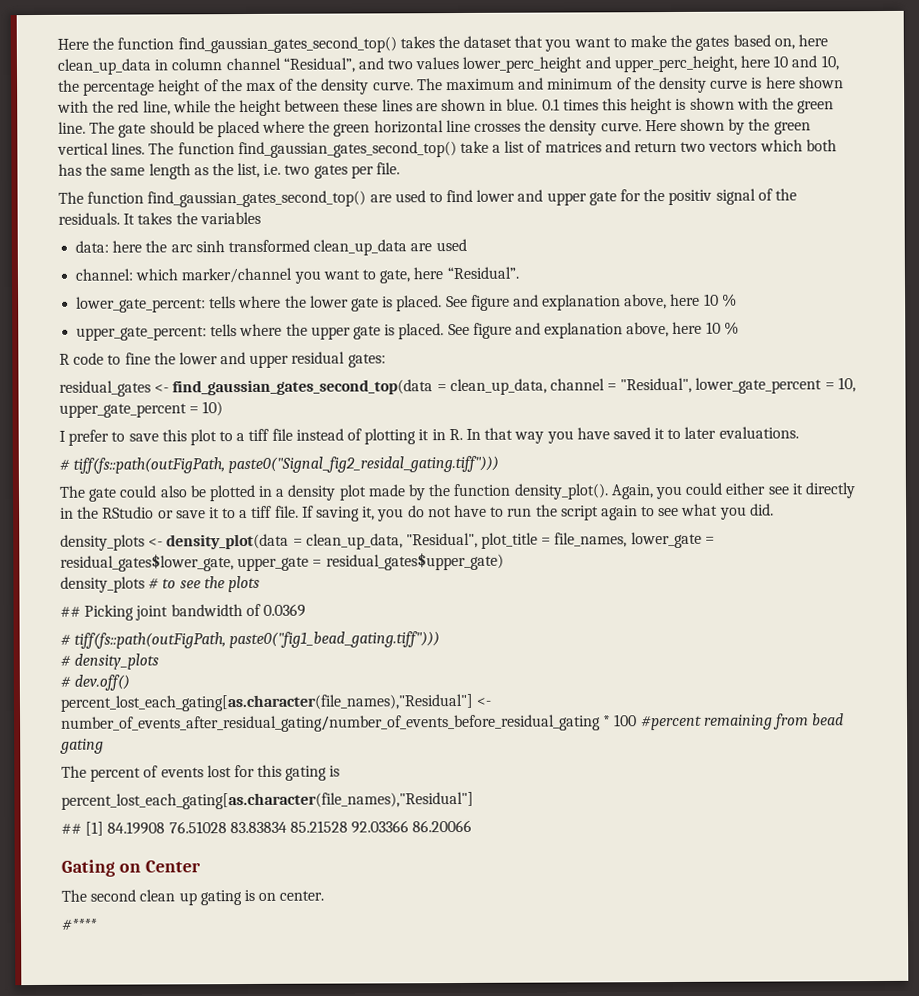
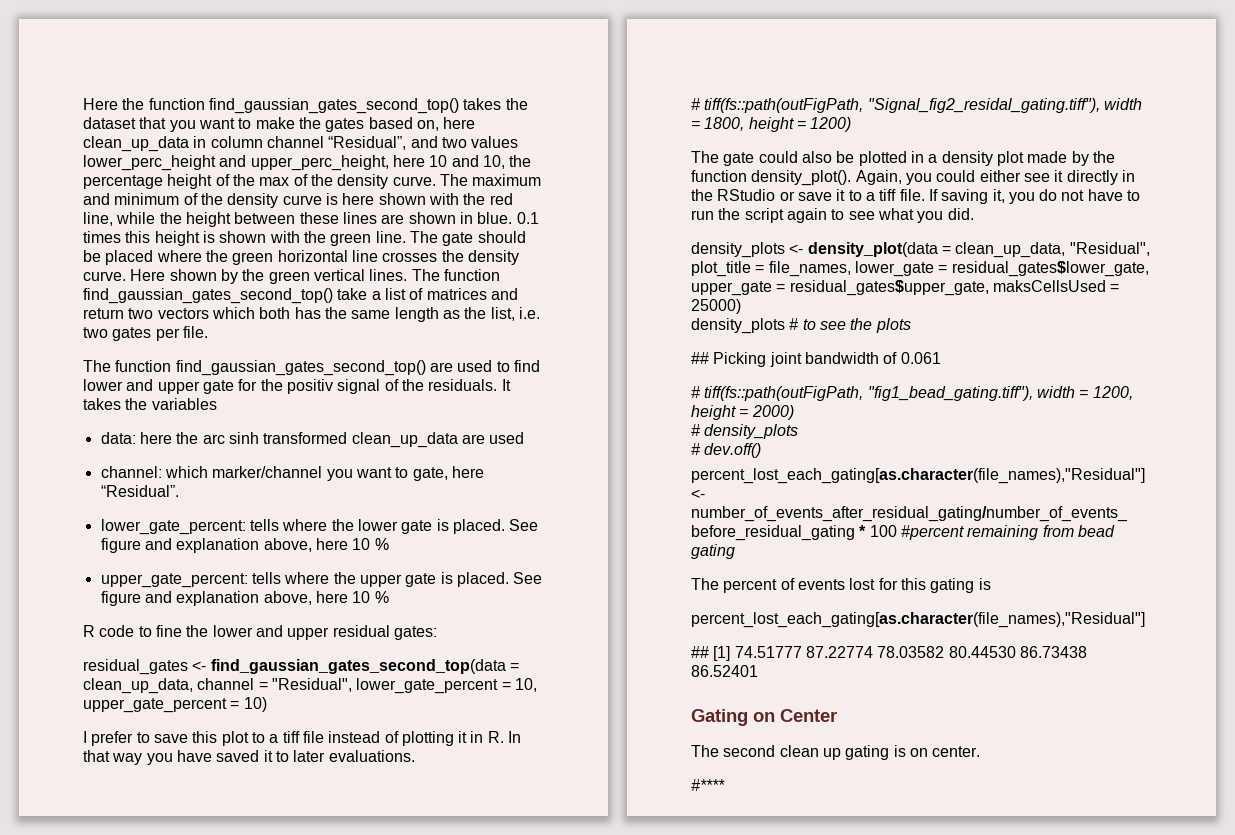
- # tiff(fs::path(outFigPath, paste0("Signal_fig2_residal_gating.tiff")))
+ # tiff(fs::path(outFigPath, "Signal_fig2_residal_gating.tiff"), width = 1800, height = 1200)
- density_plots <- density_plot(data = clean_up_data, "Residual", plot_title = file_names, lower_gate = residual_gates$lower_gate, upper_gate = residual_gates$upper_gate)
+ density_plots <- density_plot(data = clean_up_data, "Residual", plot_title = file_names, lower_gate = residual_gates$lower_gate, upper_gate = residual_gates$upper_gate, maksCellsUsed = 25000)
- ## Picking joint bandwidth of 0.0369
- # tiff(fs::path(outFigPath, paste0("fig1_bead_gating.tiff")))
+ ## Picking joint bandwidth of 0.061
+ # tiff(fs::path(outFigPath, "fig1_bead_gating.tiff"), width = 1200, height = 2000)
- ## [1] 84.19908 76.51028 83.83834 85.21528 92.03366 86.20066
+ ## [1] 74.51777 87.22774 78.03582 80.44530 86.73438 86.52401

